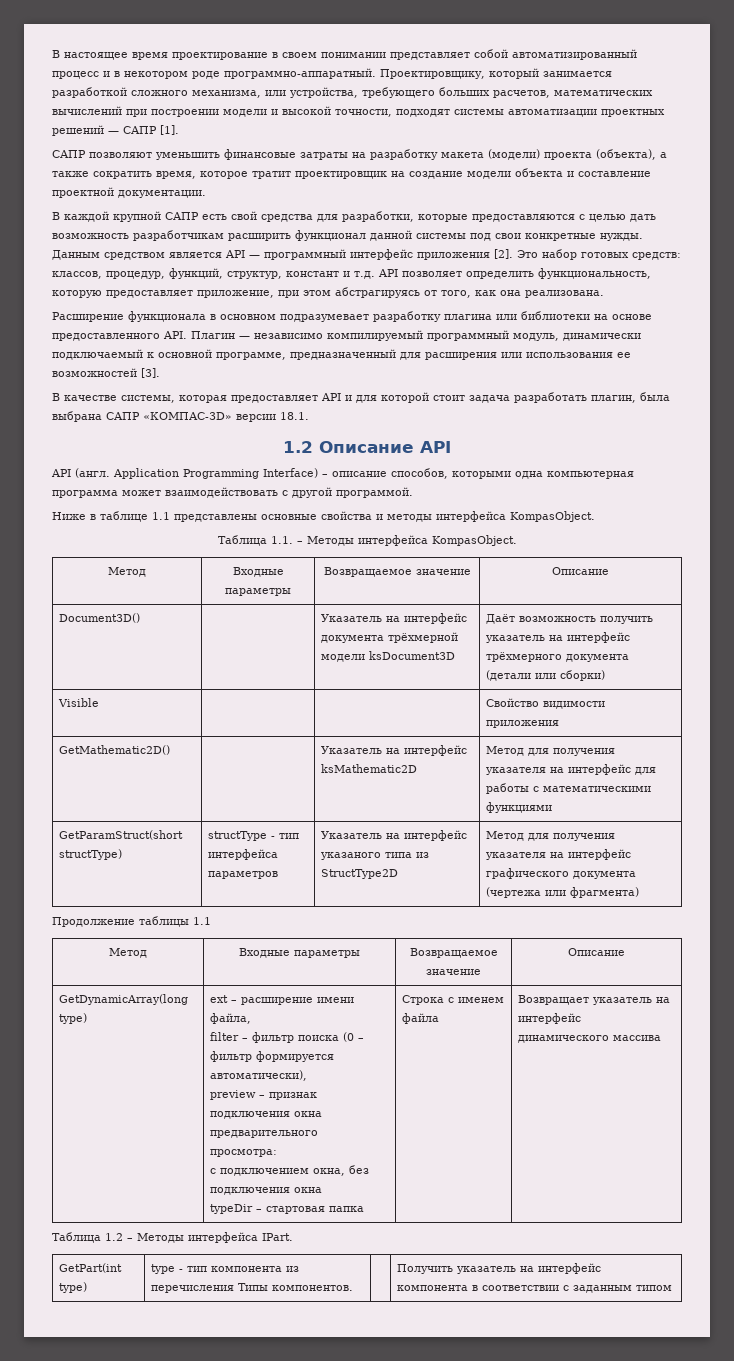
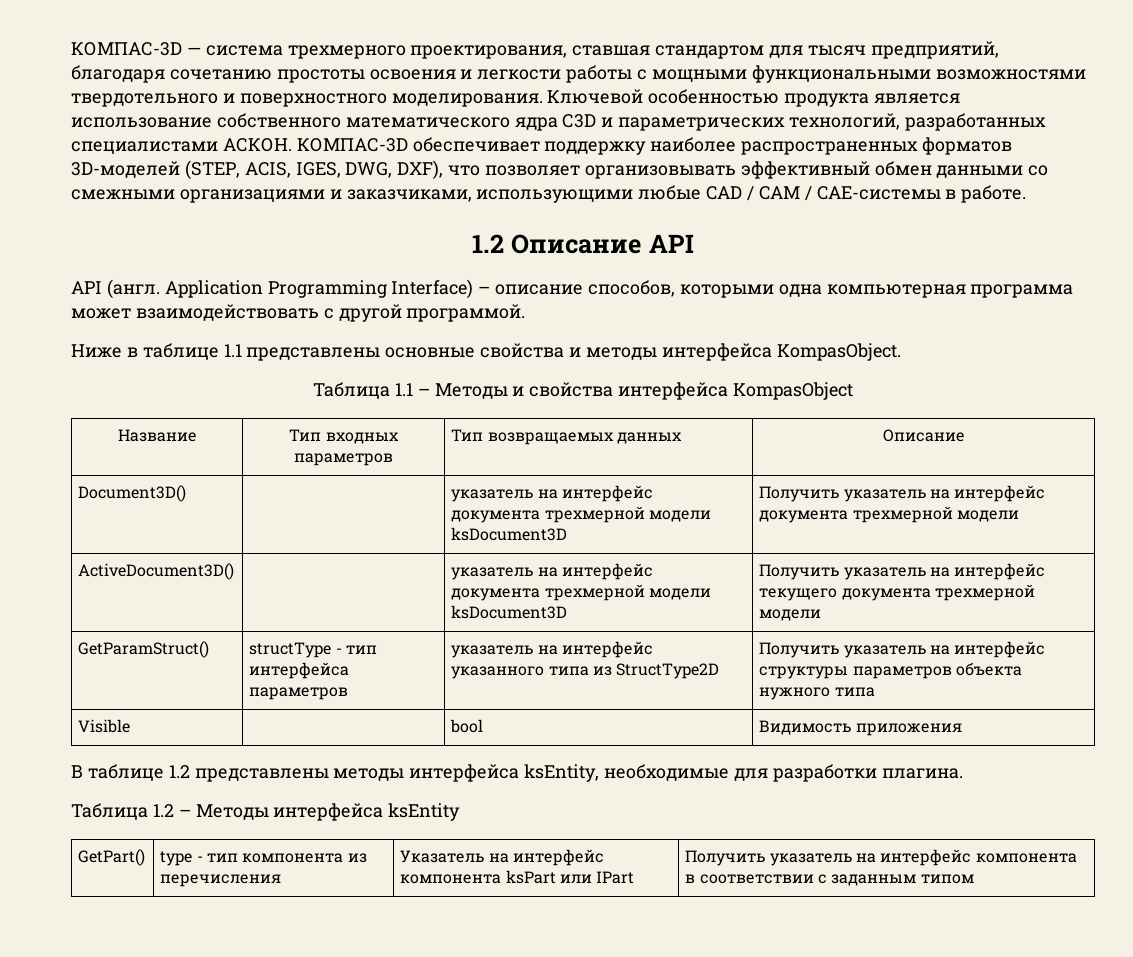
- В настоящее время проектирование в своем понимании представляет собой автоматизированный процесс и в некотором роде программно-аппаратный. Проектировщику, который занимается разработкой сложного механизма, или устройства, требующего больших расчетов, математических вычислений при построении модели и высокой точности, подходят системы автоматизации проектных решений — САПР [1].
- САПР позволяют уменьшить финансовые затраты на разработку макета (модели) проекта (объекта), а также сократить время, которое тратит проектировщик на создание модели объекта и составление проектной документации.
- В каждой крупной САПР есть свой средства для разработки, которые предоставляются с целью дать возможность разработчикам расширить функционал данной системы под свои конкретные нужды. Данным средством является API — программный интерфейс приложения [2]. Это набор готовых средств: классов, процедур, функций, структур, констант и т.д. API позволяет определить функциональность, которую предоставляет приложение, при этом абстрагируясь от того, как она реализована.
- Расширение функционала в основном подразумевает разработку плагина или библиотеки на основе предоставленного API. Плагин — независимо компилируемый программный модуль, динамически подключаемый к основной программе, предназначенный для расширения или использования ее возможностей [3].
- В качестве системы, которая предоставляет API и для которой стоит задача разработать плагин, была выбрана САПР «КОМПАС-3D» версии 18.1.
+ КОМПАС-3D — система трехмерного проектирования, ставшая стандартом для тысяч предприятий, благодаря сочетанию простоты освоения и легкости работы с мощными функциональными возможностями твердотельного и поверхностного моделирования. Ключевой особенностью продукта является использование собственного математического ядра С3D и параметрических технологий, разработанных специалистами АСКОН. КОМПАС-3D обеспечивает поддержку наиболее распространенных форматов 3D-моделей (STEP, ACIS, IGES, DWG, DXF), что позволяет организовывать эффективный обмен данными со смежными организациями и заказчиками, использующими любые CAD / CAM / CAE-системы в работе.
- Таблица 1.1. – Методы интерфейса KompasObject.
- Метод | Входные параметры | Возвращаемое значение | Описание
+ Таблица 1.1 – Методы и свойства интерфейса KompasObject
+ Название | Тип входных параметров | Тип возвращаемых данных | Описание
- Document3D() | | Указатель на интерфейс документа трёхмерной модели ksDocument3D | Даёт возможность получить указатель на интерфейс трёхмерного документа (детали или сборки)
- Visible | | | Свойство видимости приложения
- GetMathematic2D() | | Указатель на интерфейс ksMathematic2D | Метод для получения указателя на интерфейс для работы с математическими функциями
- GetParamStruct(short structType) | structType - тип интерфейса параметров | Указатель на интерфейс указаного типа из StructType2D | Метод для получения указателя на интерфейс графического документа (чертежа или фрагмента)
- Продолжение таблицы 1.1
- Метод | Входные параметры | Возвращаемое значение | Описание
- GetDynamicArray(long type) | ext – расширение имени файла,
- filter – фильтр поиска (0 – фильтр формируется автоматически),
- preview – признак подключения окна предварительного просмотра:
- с подключением окна, без подключения окна
- typeDir – стартовая папка | Строка с именем файла | Возвращает указатель на интерфейс динамического массива
+ Document3D() | | указатель на интерфейс документа трехмерной модели ksDocument3D | Получить указатель на интерфейс документа трехмерной модели
+ ActiveDocument3D() | | указатель на интерфейс документа трехмерной модели ksDocument3D | Получить указатель на интерфейс текущего документа трехмерной модели
+ GetParamStruct() | structType - тип интерфейса параметров | указатель на интерфейс указанного типа из StructType2D | Получить указатель на интерфейс структуры параметров объекта нужного типа
+ Visible | | bool | Видимость приложения
+ В таблице 1.2 представлены методы интерфейса ksEntity, необходимые для разработки плагина.
- Таблица 1.2 – Методы интерфейса IPart.
- GetPart(int type) | type - тип компонента из перечисления Типы компонентов. | | Получить указатель на интерфейс компонента в соответствии с заданным типом
+ Таблица 1.2 – Методы интерфейса ksEntity
+ GetPart() | type - тип компонента из перечисления | Указатель на интерфейс компонента ksPart или IPart | Получить указатель на интерфейс компонента в соответствии с заданным типом

